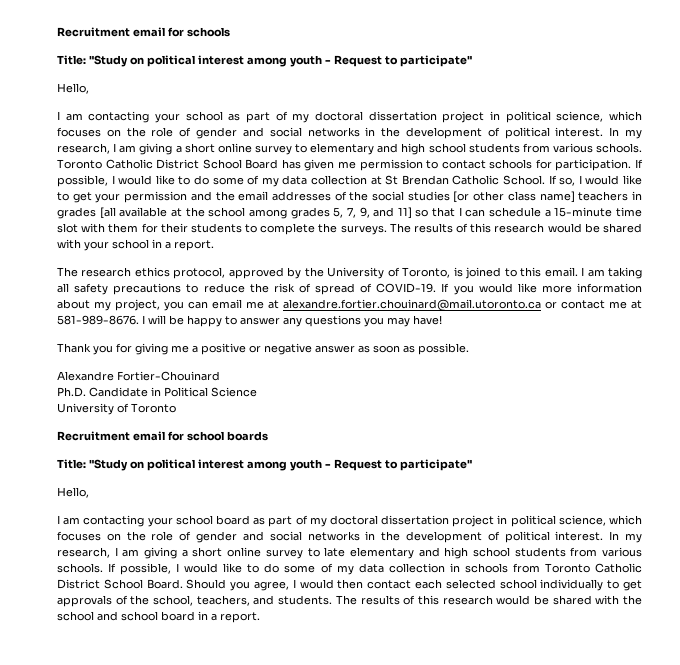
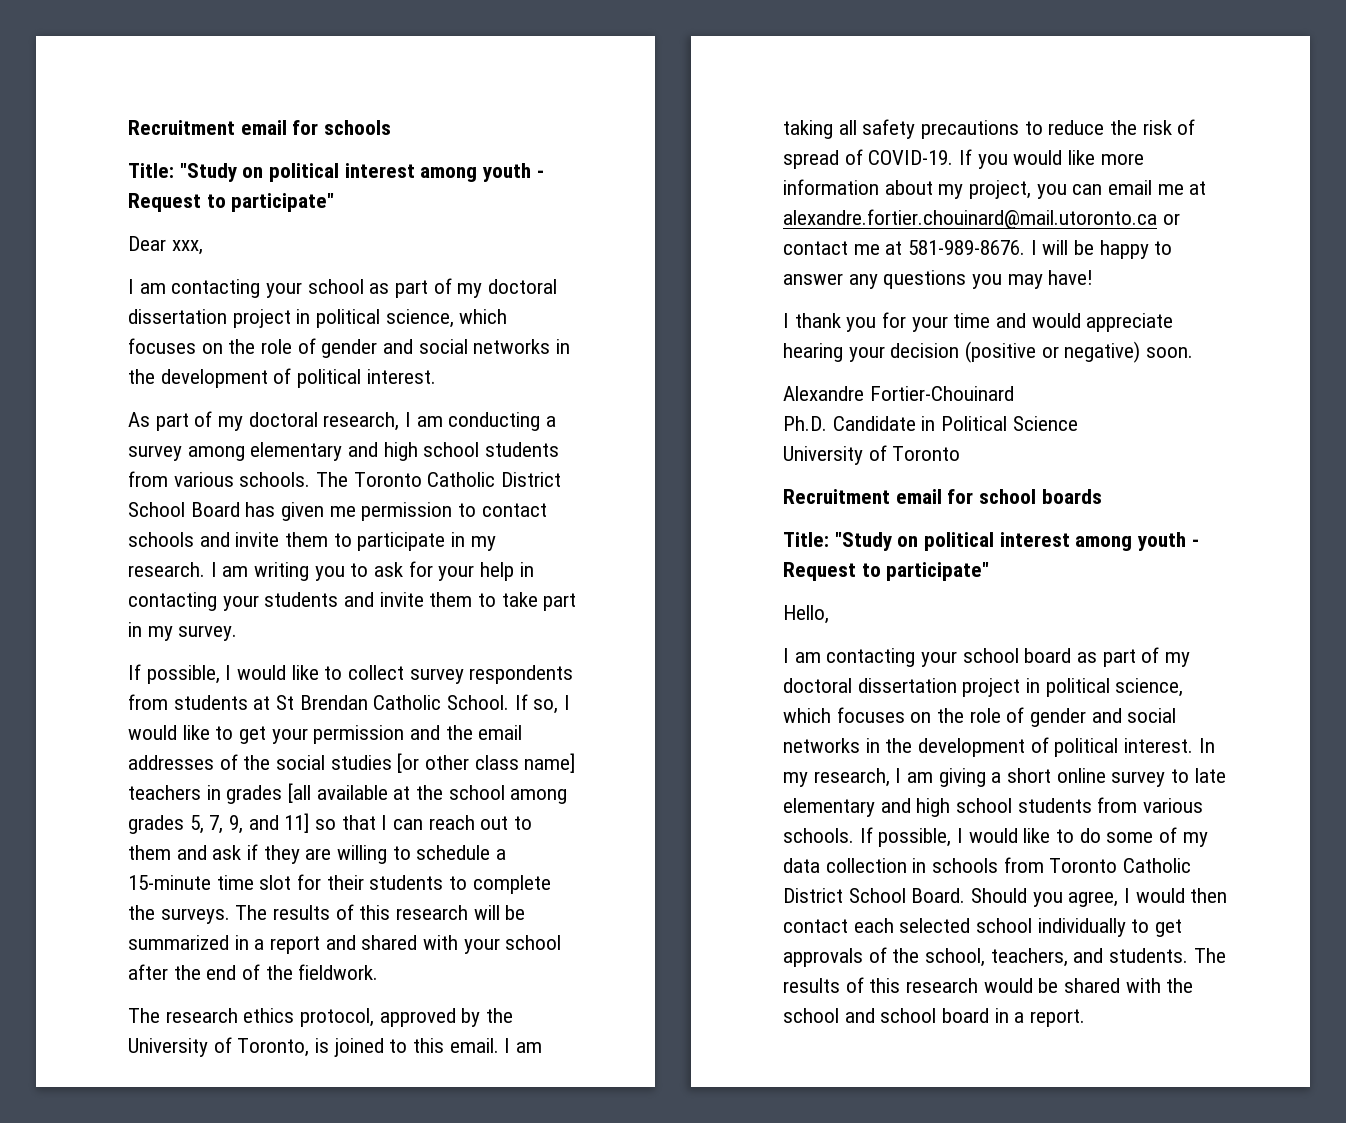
  Recruitment email for schools
  Title: "Study on political interest among youth - Request to participate"
- Hello,
+ Dear xxx,
- I am contacting your school as part of my doctoral dissertation project in political science, which focuses on the role of gender and social networks in the development of political interest. In my research, I am giving a short online survey to elementary and high school students from various schools. Toronto Catholic District School Board has given me permission to contact schools for participation. If possible, I would like to do some of my data collection at St Brendan Catholic School.
+ I am contacting your school as part of my doctoral dissertation project in political science, which focuses on the role of gender and social networks in the development of political interest.
+ As part of my doctoral research, I am conducting a survey among elementary and high school students from various schools. The Toronto Catholic District School Board has given me permission to contact schools and invite them to participate in my research. I am writing you to ask for your help in contacting your students and invite them to take part in my survey.
+ If possible, I would like to collect survey respondents from students at St Brendan Catholic School.
- If so, I would like to get your permission and the email addresses of the social studies [or other class name] teachers in grades [all available at the school among grades 5, 7, 9, and 11] so that I can schedule a 15-minute time slot with them for their students to complete the surveys.
+ If so, I would like to get your permission and the email addresses of the social studies [or other class name] teachers in grades [all available at the school among grades 5, 7, 9, and 11] so that I can reach out to them and ask if they are willing to schedule a 15-minute time slot for their students to complete the surveys.
- The results of this research would be shared with your school in a report.
+ The results of this research will be summarized in a report and shared with your school after the end of the fieldwork.
- Thank you for giving me a positive or negative answer as soon as possible.
+ I thank you for your time and would appreciate hearing your decision (positive or negative) soon.

